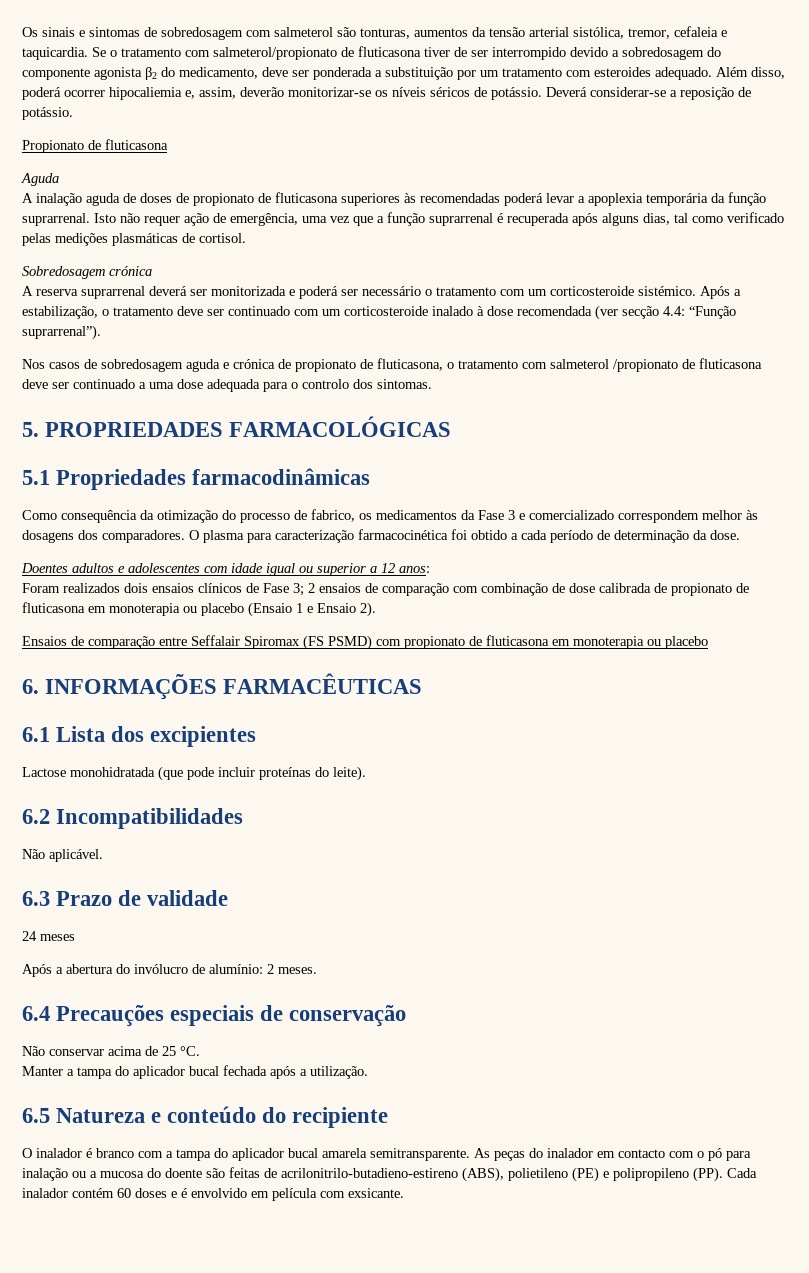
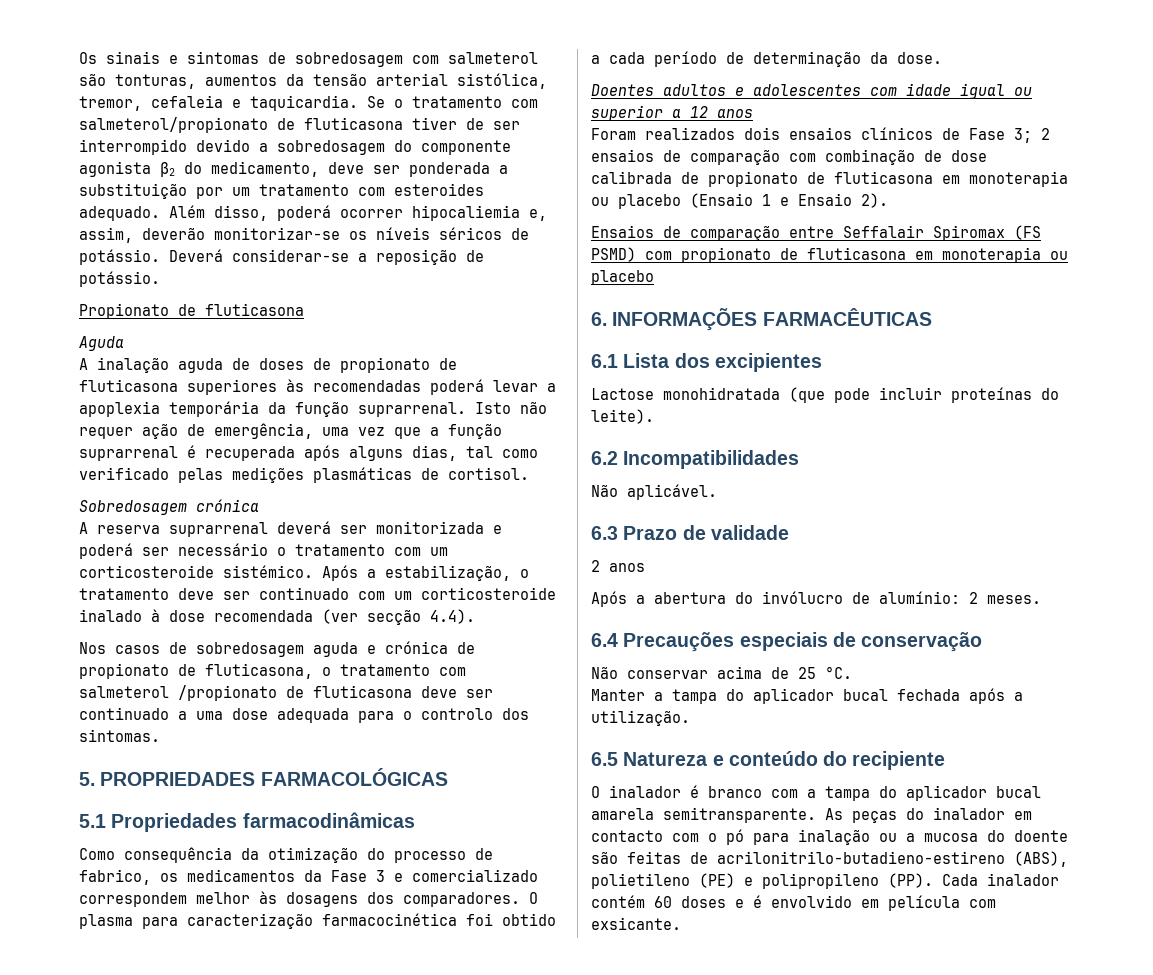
- Após a estabilização, o tratamento deve ser continuado com um corticosteroide inalado à dose recomendada (ver secção 4.4: “Função suprarrenal”).
+ Após a estabilização, o tratamento deve ser continuado com um corticosteroide inalado à dose recomendada (ver secção 4.4).
- Doentes adultos e adolescentes com idade igual ou superior a 12 anos:
+ Doentes adultos e adolescentes com idade igual ou superior a 12 anos
- 24 meses
+ 2 anos

